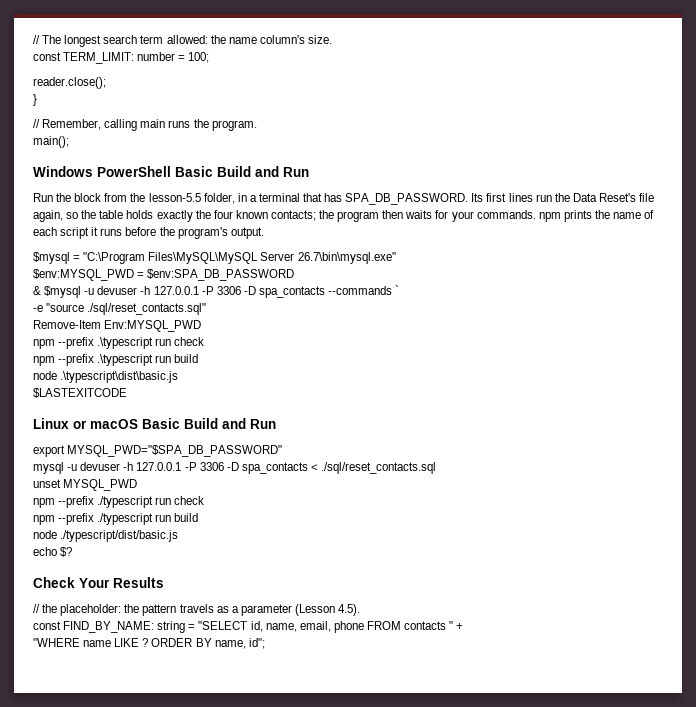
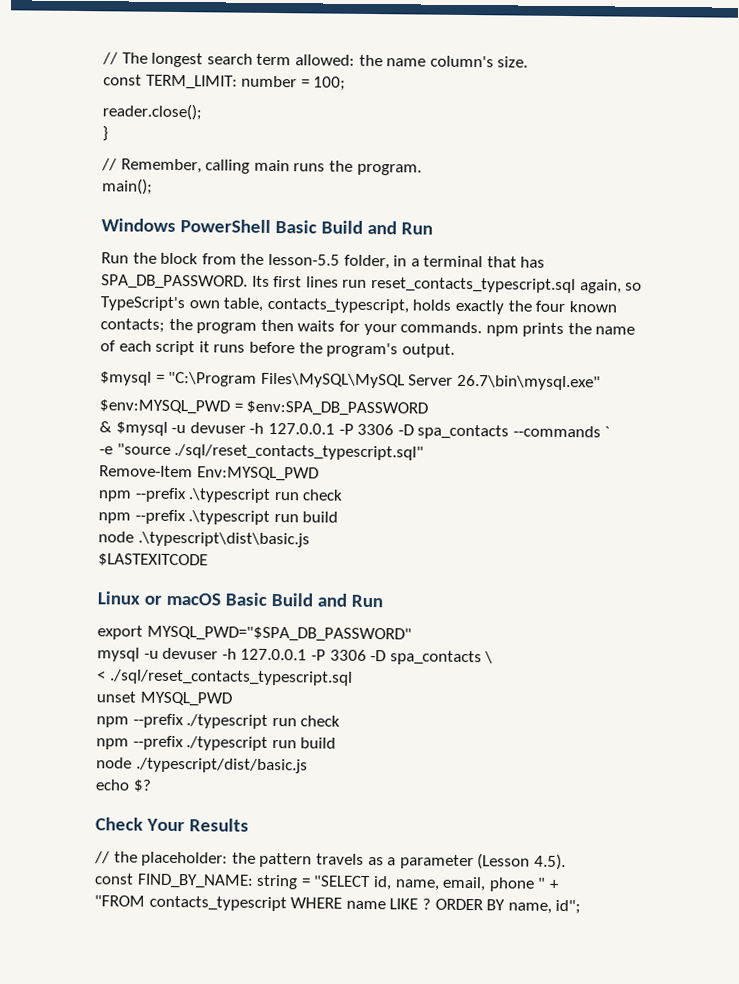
- Its first lines run the Data Reset's file again, so the table holds exactly the four known contacts; the program then waits for your commands. npm prints the name of each script it runs before the program's output.
+ Its first lines run reset_contacts_typescript.sql again, so TypeScript's own table, contacts_typescript, holds exactly the four known contacts; the program then waits for your commands. npm prints the name of each script it runs before the program's output.
- -e "source ./sql/reset_contacts.sql"
+ -e "source ./sql/reset_contacts_typescript.sql"
- mysql -u devuser -h 127.0.0.1 -P 3306 -D spa_contacts < ./sql/reset_contacts.sql
+ mysql -u devuser -h 127.0.0.1 -P 3306 -D spa_contacts \
+ < ./sql/reset_contacts_typescript.sql
- const FIND_BY_NAME: string = "SELECT id, name, email, phone FROM contacts " +
+ const FIND_BY_NAME: string = "SELECT id, name, email, phone " +
- "WHERE name LIKE ?
+ "FROM contacts_typescript WHERE name LIKE ?

